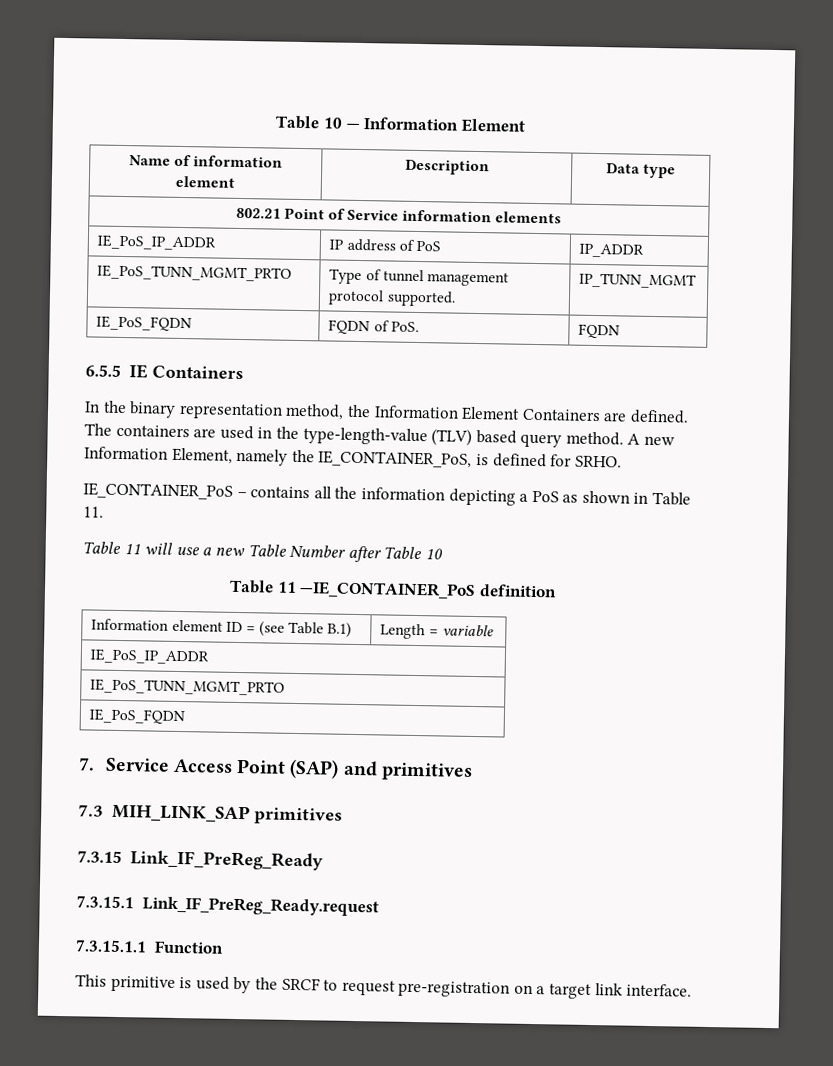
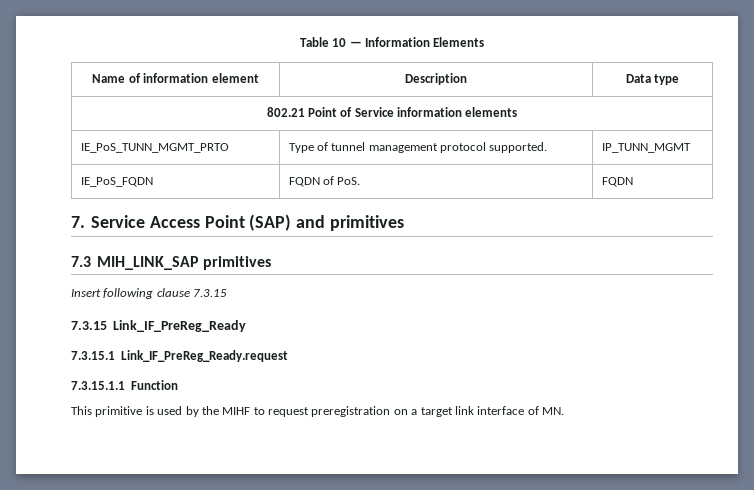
- Table 10 — Information Element
+ Table 10 — Information Elements
- IE_PoS_IP_ADDR | IP address of PoS | IP_ADDR
- 6.5.5 IE Containers
- In the binary representation method, the Information Element Containers are defined. The containers are used in the type-length-value (TLV) based query method. A new Information Element, namely the IE_CONTAINER_PoS, is defined for SRHO.
- IE_CONTAINER_PoS – contains all the information depicting a PoS as shown in Table 11.
- Table 11 will use a new Table Number after Table 10
- Table 11 —IE_CONTAINER_PoS definition
- Information element ID = (see Table B.1) | Length = variable
- IE_PoS_IP_ADDR
- IE_PoS_TUNN_MGMT_PRTO
- IE_PoS_FQDN
+ Insert following clause 7.3.15
- This primitive is used by the SRCF to request pre-registration on a target link interface.
+ This primitive is used by the MIHF to request preregistration on a target link interface of MN.

